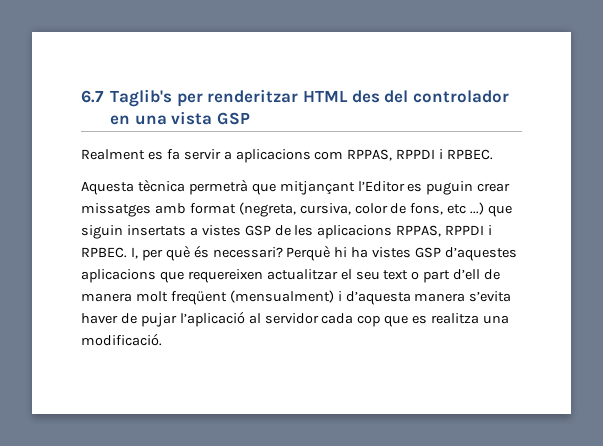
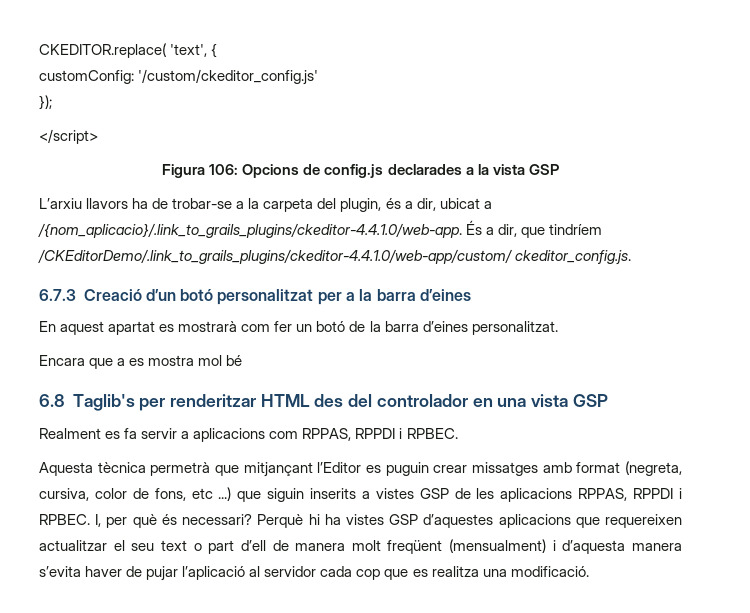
- 6.7 Taglib's per renderitzar HTML des del controlador en una vista GSP
+ CKEDITOR.replace( 'text', {
+ customConfig: '/custom/ckeditor_config.js'
+ });
+ </script>
+ Figura 106: Opcions de config.js declarades a la vista GSP
+ L’arxiu llavors ha de trobar-se a la carpeta del plugin, és a dir, ubicat a /{nom_aplicacio}/.link_to_grails_plugins/ckeditor-4.4.1.0/web-app. És a dir, que tindríem /CKEditorDemo/.link_to_grails_plugins/ckeditor-4.4.1.0/web-app/custom/ ckeditor_config.js.
+ 6.7.3 Creació d’un botó personalitzat per a la barra d’eines
+ En aquest apartat es mostrarà com fer un botó de la barra d’eines personalitzat.
+ Encara que a es mostra mol bé
+ 6.8 Taglib's per renderitzar HTML des del controlador en una vista GSP
- Aquesta tècnica permetrà que mitjançant l’Editor es puguin crear missatges amb format (negreta, cursiva, color de fons, etc ...) que siguin insertats a vistes GSP de les aplicacions RPPAS, RPPDI i RPBEC.
+ Aquesta tècnica permetrà que mitjançant l’Editor es puguin crear missatges amb format (negreta, cursiva, color de fons, etc ...) que siguin inserits a vistes GSP de les aplicacions RPPAS, RPPDI i RPBEC.

